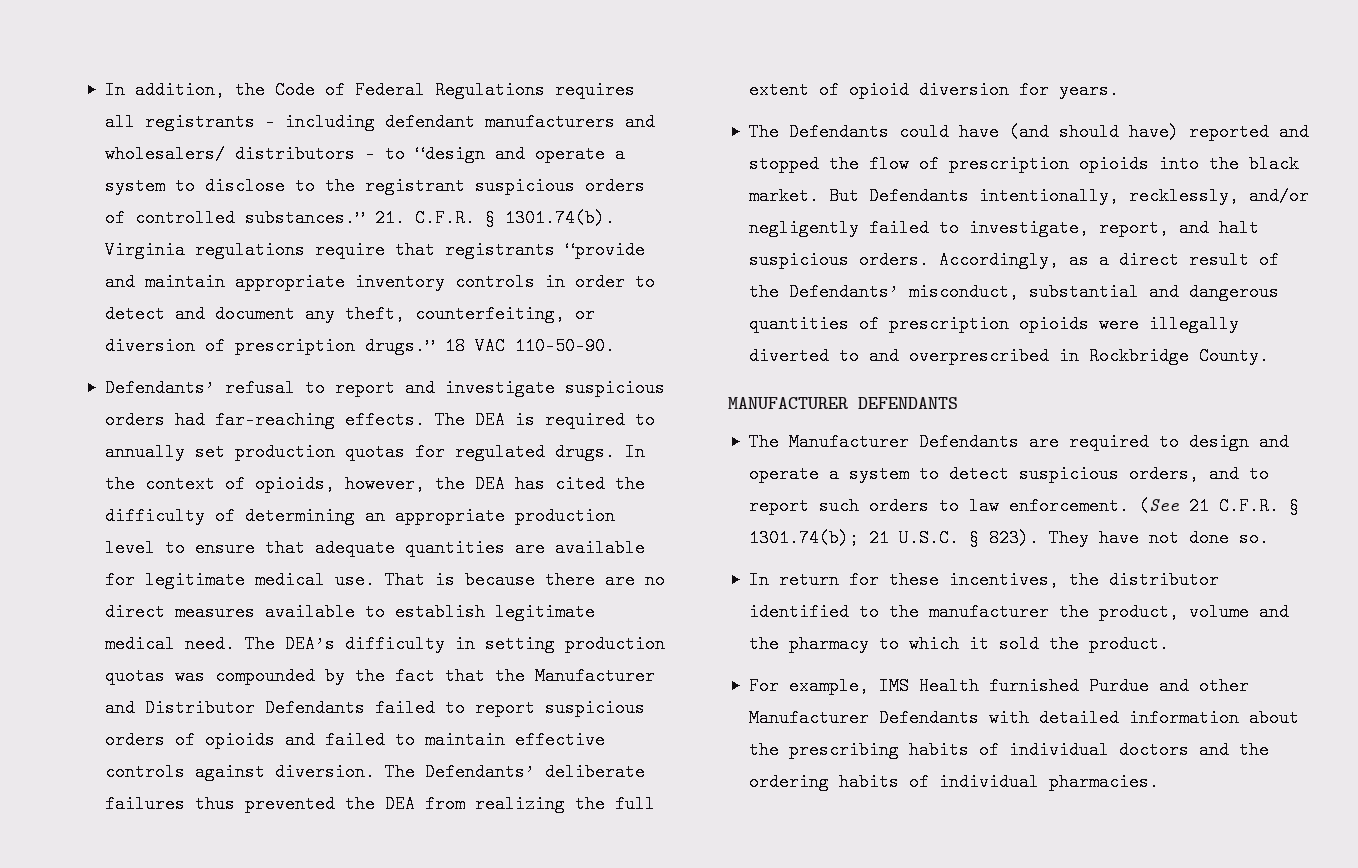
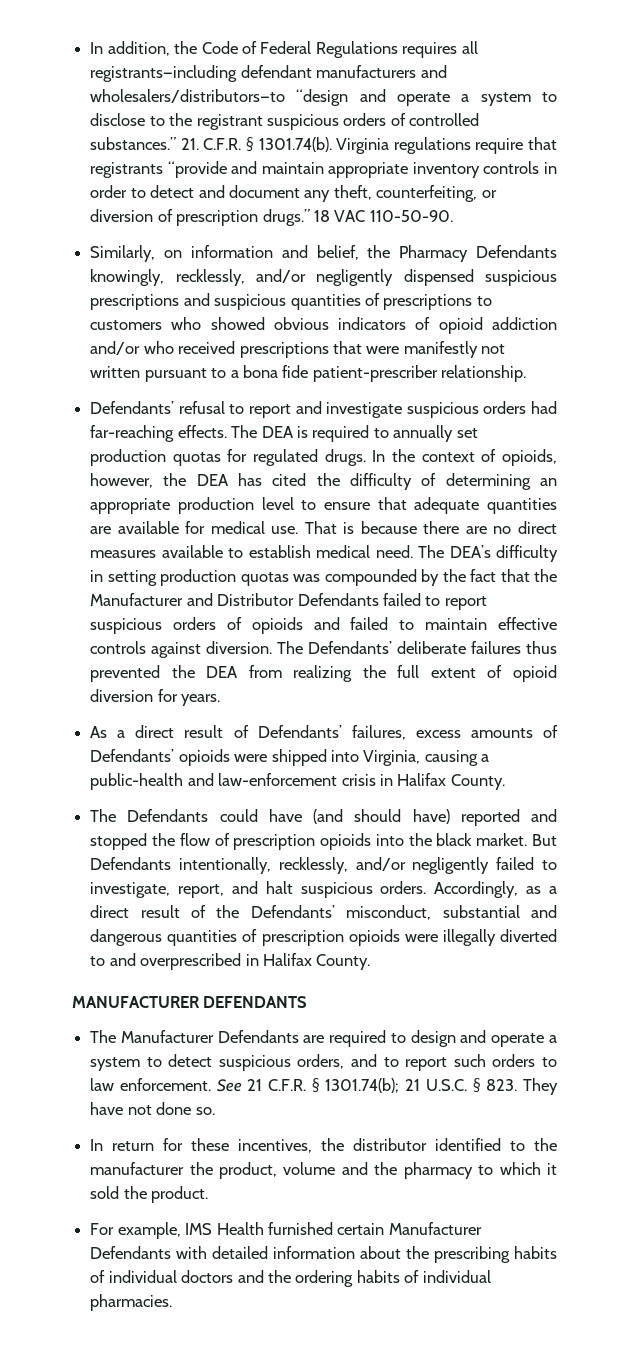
- In addition, the Code of Federal Regulations requires all registrants – including defendant manufacturers and wholesalers/ distributors – to “design and operate a system to disclose to the registrant suspicious orders of controlled substances.”
+ In addition, the Code of Federal Regulations requires all registrants—including defendant manufacturers and wholesalers/distributors—to “design and operate a system to disclose to the registrant suspicious orders of controlled substances.”
+ Similarly, on information and belief, the Pharmacy Defendants knowingly, recklessly, and/or negligently dispensed suspicious prescriptions and suspicious quantities of prescriptions to customers who showed obvious indicators of opioid addiction and/or who received prescriptions that were manifestly not written pursuant to a bona fide patient-prescriber relationship.
- In the context of opioids, however, the DEA has cited the difficulty of determining an appropriate production level to ensure that adequate quantities are available for legitimate medical use.
+ In the context of opioids, however, the DEA has cited the difficulty of determining an appropriate production level to ensure that adequate quantities are available for medical use.
- That is because there are no direct measures available to establish legitimate medical need.
+ That is because there are no direct measures available to establish medical need.
+ As a direct result of Defendants’ failures, excess amounts of Defendants’ opioids were shipped into Virginia, causing a public-health and law-enforcement crisis in Halifax County.
- Accordingly, as a direct result of the Defendants’ misconduct, substantial and dangerous quantities of prescription opioids were illegally diverted to and overprescribed in Rockbridge County.
+ Accordingly, as a direct result of the Defendants’ misconduct, substantial and dangerous quantities of prescription opioids were illegally diverted to and overprescribed in Halifax County.
- (See 21 C.F.R. § 1301.74(b); 21 U.S.C. § 823). They have not done so.
+ See 21 C.F.R. § 1301.74(b); 21 U.S.C. § 823. They have not done so.
- For example, IMS Health furnished Purdue and other Manufacturer Defendants with detailed information about the prescribing habits of individual doctors and the ordering habits of individual pharmacies.
+ For example, IMS Health furnished certain Manufacturer Defendants with detailed information about the prescribing habits of individual doctors and the ordering habits of individual pharmacies.

